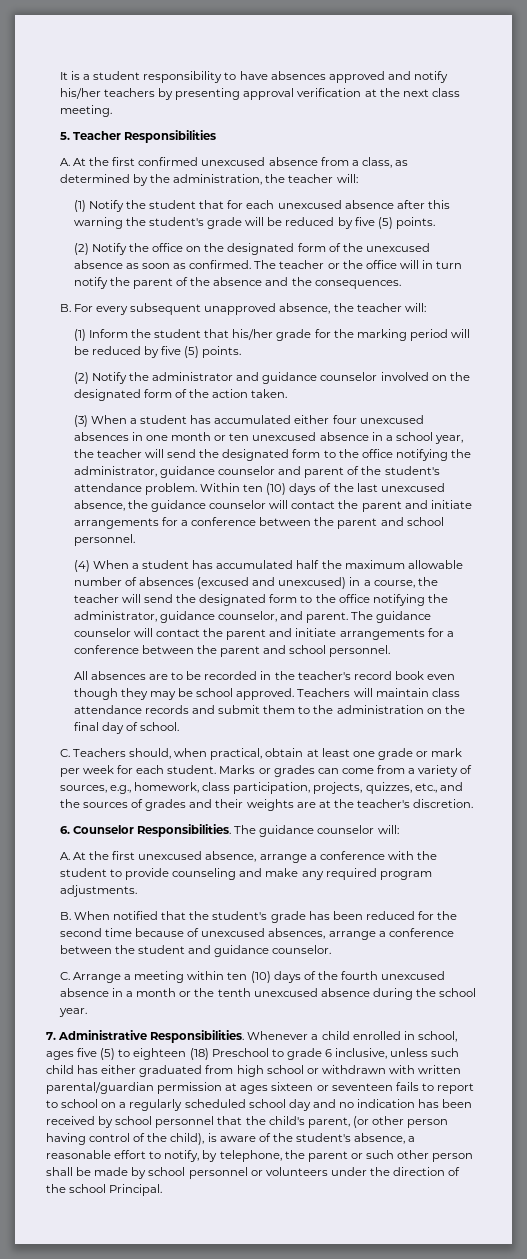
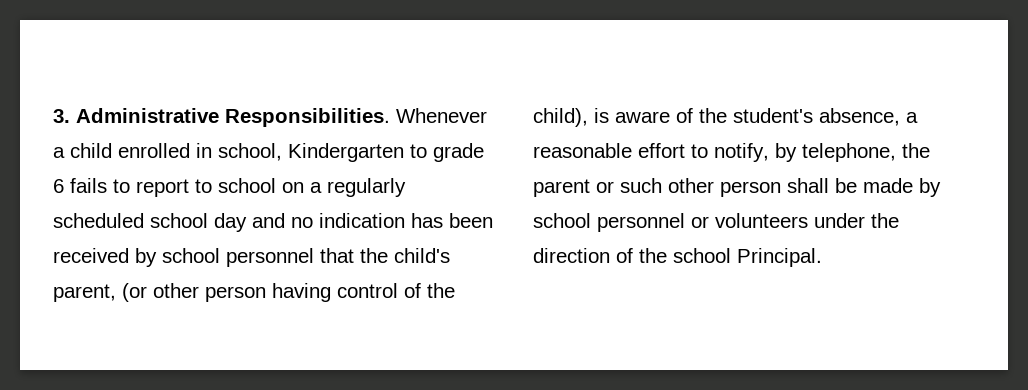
- It is a student responsibility to have absences approved and notify his/her teachers by presenting approval verification at the next class meeting.
- 5. Teacher Responsibilities
- A. At the first confirmed unexcused absence from a class, as determined by the administration, the teacher will:
- (1) Notify the student that for each unexcused absence after this warning the student's grade will be reduced by five (5) points.
- (2) Notify the office on the designated form of the unexcused absence as soon as confirmed. The teacher or the office will in turn notify the parent of the absence and the consequences.
- B. For every subsequent unapproved absence, the teacher will:
- (1) Inform the student that his/her grade for the marking period will be reduced by five (5) points.
- (2) Notify the administrator and guidance counselor involved on the designated form of the action taken.
- (3) When a student has accumulated either four unexcused absences in one month or ten unexcused absence in a school year, the teacher will send the designated form to the office notifying the administrator, guidance counselor and parent of the student's attendance problem. Within ten (10) days of the last unexcused absence, the guidance counselor will contact the parent and initiate arrangements for a conference between the parent and school personnel.
- (4) When a student has accumulated half the maximum allowable number of absences (excused and unexcused) in a course, the teacher will send the designated form to the office notifying the administrator, guidance counselor, and parent. The guidance counselor will contact the parent and initiate arrangements for a conference between the parent and school personnel.
- All absences are to be recorded in the teacher's record book even though they may be school approved. Teachers will maintain class attendance records and submit them to the administration on the final day of school.
- C. Teachers should, when practical, obtain at least one grade or mark per week for each student. Marks or grades can come from a variety of sources, e.g., homework, class participation, projects, quizzes, etc., and the sources of grades and their weights are at the teacher's discretion.
- 6. Counselor Responsibilities. The guidance counselor will:
- A. At the first unexcused absence, arrange a conference with the student to provide counseling and make any required program adjustments.
- B. When notified that the student's grade has been reduced for the second time because of unexcused absences, arrange a conference between the student and guidance counselor.
- C. Arrange a meeting within ten (10) days of the fourth unexcused absence in a month or the tenth unexcused absence during the school year.
- 7. Administrative Responsibilities.
+ 3. Administrative Responsibilities.
- Whenever a child enrolled in school, ages five (5) to eighteen (18) Preschool to grade 6 inclusive, unless such child has either graduated from high school or withdrawn with written parental/guardian permission at ages sixteen or seventeen fails to report to school on a regularly scheduled school day and no indication has been received by school personnel that the child's parent, (or other person having control of the child), is aware of the student's absence, a reasonable effort to notify, by telephone, the parent or such other person shall be made by school personnel or volunteers under the direction of the school Principal.
+ Whenever a child enrolled in school, Kindergarten to grade 6 fails to report to school on a regularly scheduled school day and no indication has been received by school personnel that the child's parent, (or other person having control of the child), is aware of the student's absence, a reasonable effort to notify, by telephone, the parent or such other person shall be made by school personnel or volunteers under the direction of the school Principal.

